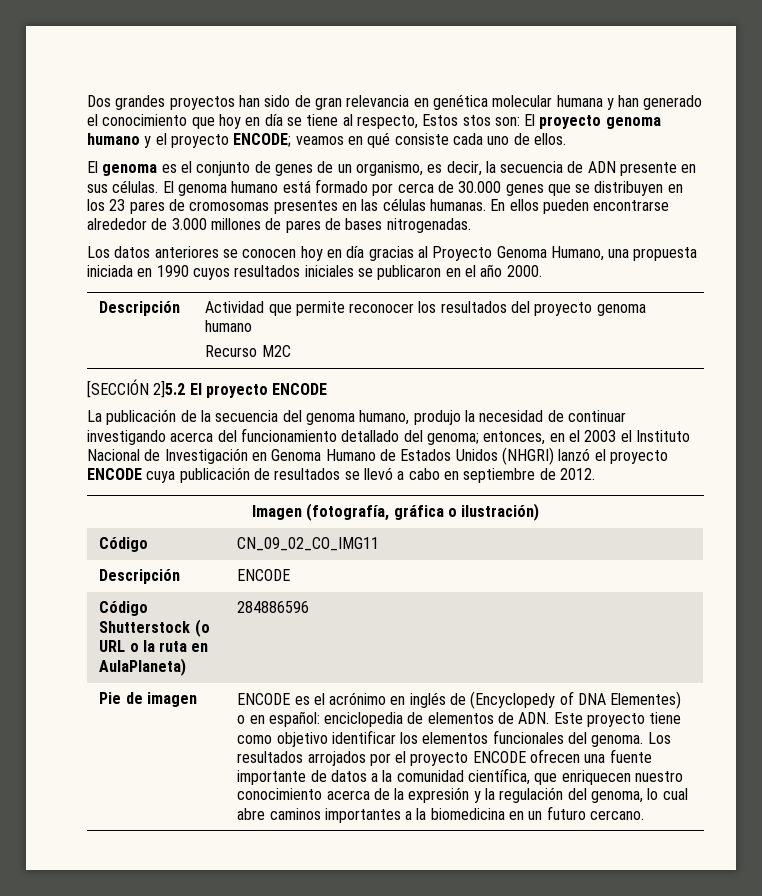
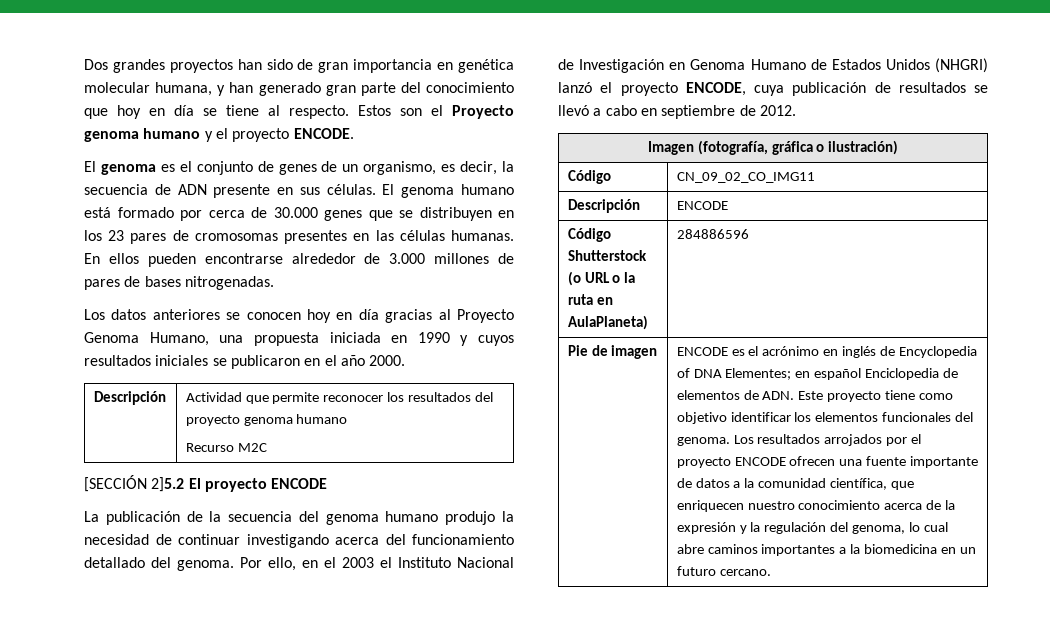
- Dos grandes proyectos han sido de gran relevancia en genética molecular humana y han generado el conocimiento que hoy en día se tiene al respecto, Estos stos son: El proyecto genoma humano y el proyecto ENCODE; veamos en qué consiste cada uno de ellos.
+ Dos grandes proyectos han sido de gran importancia en genética molecular humana, y han generado gran parte del conocimiento que hoy en día se tiene al respecto. Estos son el Proyecto genoma humano y el proyecto ENCODE.
- Los datos anteriores se conocen hoy en día gracias al Proyecto Genoma Humano, una propuesta iniciada en 1990 cuyos resultados iniciales se publicaron en el año 2000.
+ Los datos anteriores se conocen hoy en día gracias al Proyecto Genoma Humano, una propuesta iniciada en 1990 y cuyos resultados iniciales se publicaron en el año 2000.
- La publicación de la secuencia del genoma humano, produjo la necesidad de continuar investigando acerca del funcionamiento detallado del genoma; entonces, en el 2003 el Instituto Nacional de Investigación en Genoma Humano de Estados Unidos (NHGRI) lanzó el proyecto ENCODE cuya publicación de resultados se llevó a cabo en septiembre de 2012.
+ La publicación de la secuencia del genoma humano produjo la necesidad de continuar investigando acerca del funcionamiento detallado del genoma. Por ello, en el 2003 el Instituto Nacional de Investigación en Genoma Humano de Estados Unidos (NHGRI) lanzó el proyecto ENCODE, cuya publicación de resultados se llevó a cabo en septiembre de 2012.
- ENCODE es el acrónimo en inglés de (Encyclopedy of DNA Elementes) o en español: enciclopedia de elementos de ADN. Este proyecto tiene como objetivo identificar los elementos funcionales del genoma.
+ ENCODE es el acrónimo en inglés de Encyclopedia of DNA Elementes; en español Enciclopedia de elementos de ADN. Este proyecto tiene como objetivo identificar los elementos funcionales del genoma.

